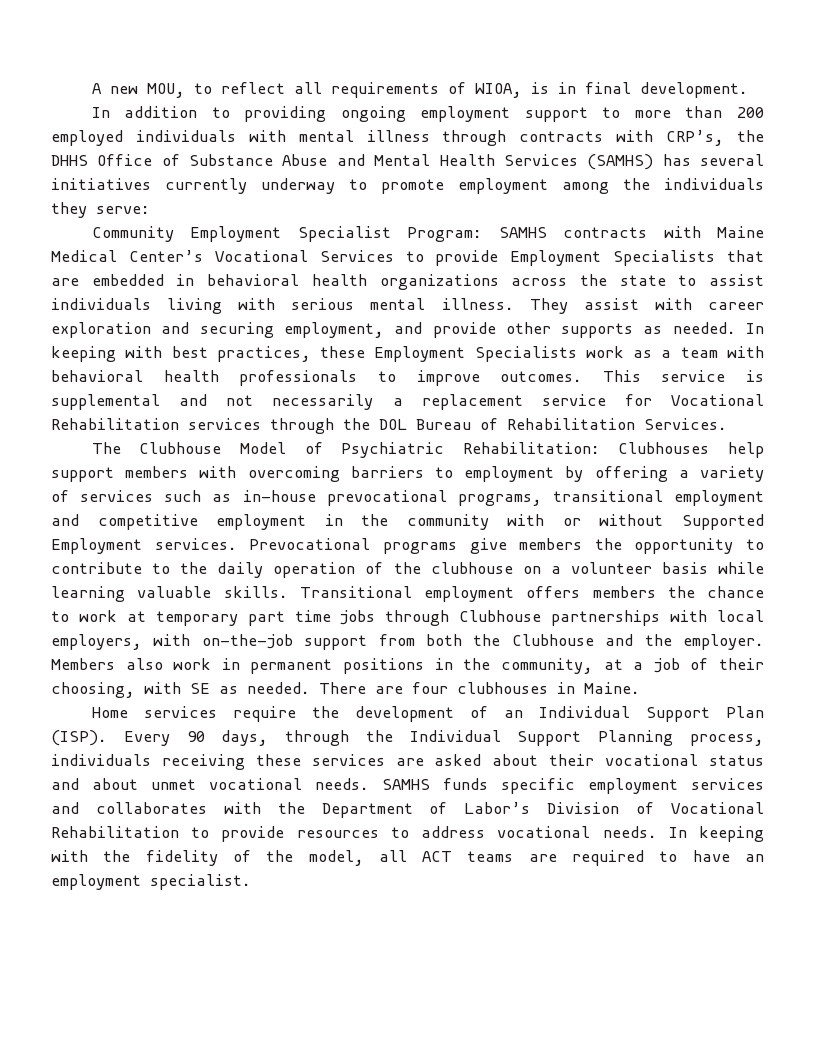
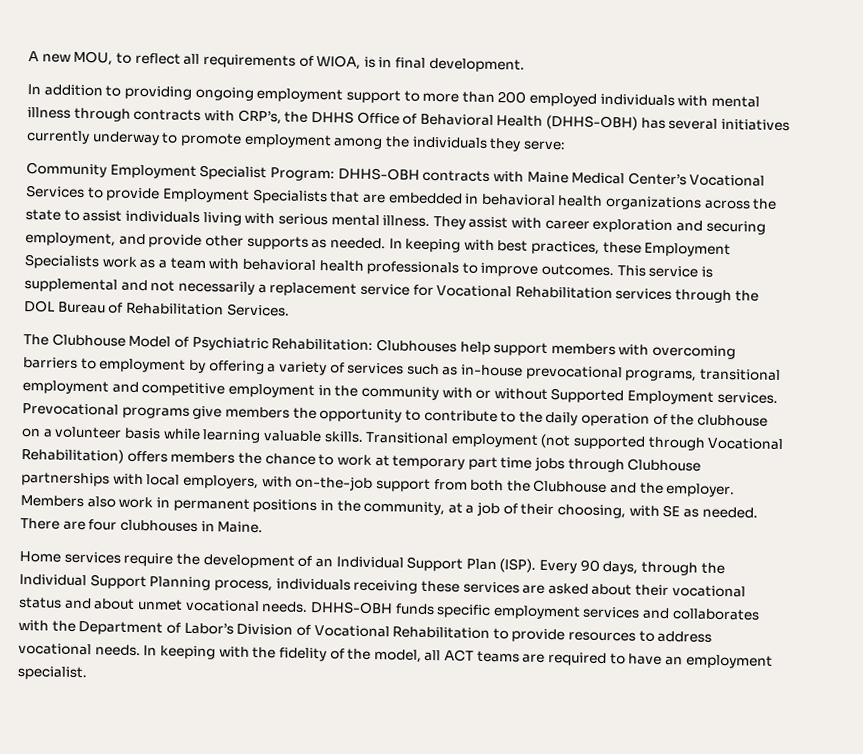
- In addition to providing ongoing employment support to more than 200 employed individuals with mental illness through contracts with CRP’s, the DHHS Office of Substance Abuse and Mental Health Services (SAMHS) has several initiatives currently underway to promote employment among the individuals they serve:
+ In addition to providing ongoing employment support to more than 200 employed individuals with mental illness through contracts with CRP’s, the DHHS Office of Behavioral Health (DHHS-OBH) has several initiatives currently underway to promote employment among the individuals they serve:
- Community Employment Specialist Program: SAMHS contracts with Maine Medical Center’s Vocational Services to provide Employment Specialists that are embedded in behavioral health organizations across the state to assist individuals living with serious mental illness.
+ Community Employment Specialist Program: DHHS-OBH contracts with Maine Medical Center’s Vocational Services to provide Employment Specialists that are embedded in behavioral health organizations across the state to assist individuals living with serious mental illness.
- Transitional employment offers members the chance to work at temporary part time jobs through Clubhouse partnerships with local employers, with on-the-job support from both the Clubhouse and the employer.
+ Transitional employment (not supported through Vocational Rehabilitation) offers members the chance to work at temporary part time jobs through Clubhouse partnerships with local employers, with on-the-job support from both the Clubhouse and the employer.
- SAMHS funds specific employment services and collaborates with the Department of Labor’s Division of Vocational Rehabilitation to provide resources to address vocational needs.
+ DHHS-OBH funds specific employment services and collaborates with the Department of Labor’s Division of Vocational Rehabilitation to provide resources to address vocational needs.

